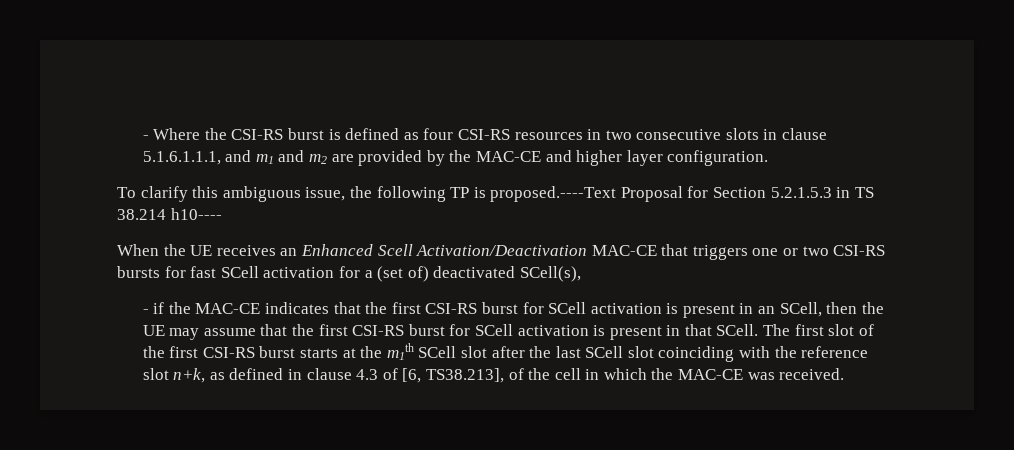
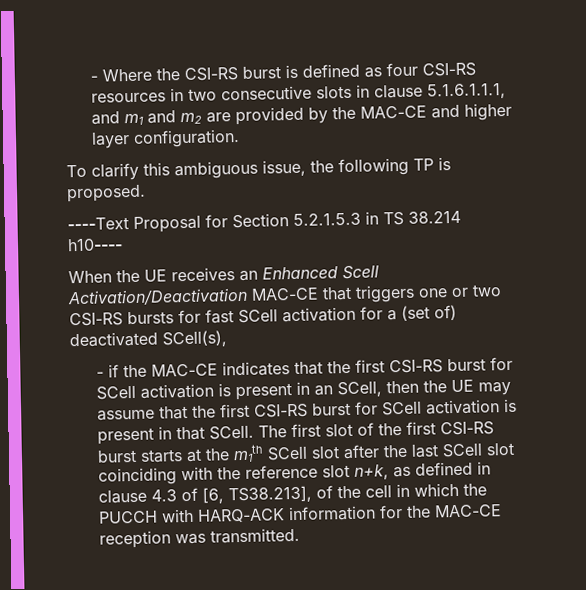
- To clarify this ambiguous issue, the following TP is proposed.----Text Proposal for Section 5.2.1.5.3 in TS 38.214 h10----
+ To clarify this ambiguous issue, the following TP is proposed.
+ ----Text Proposal for Section 5.2.1.5.3 in TS 38.214 h10----
- The first slot of the first CSI-RS burst starts at the m1th SCell slot after the last SCell slot coinciding with the reference slot n+k, as defined in clause 4.3 of [6, TS38.213], of the cell in which the MAC-CE was received.
+ The first slot of the first CSI-RS burst starts at the m1th SCell slot after the last SCell slot coinciding with the reference slot n+k, as defined in clause 4.3 of [6, TS38.213], of the cell in which the PUCCH with HARQ-ACK information for the MAC-CE reception was transmitted.

